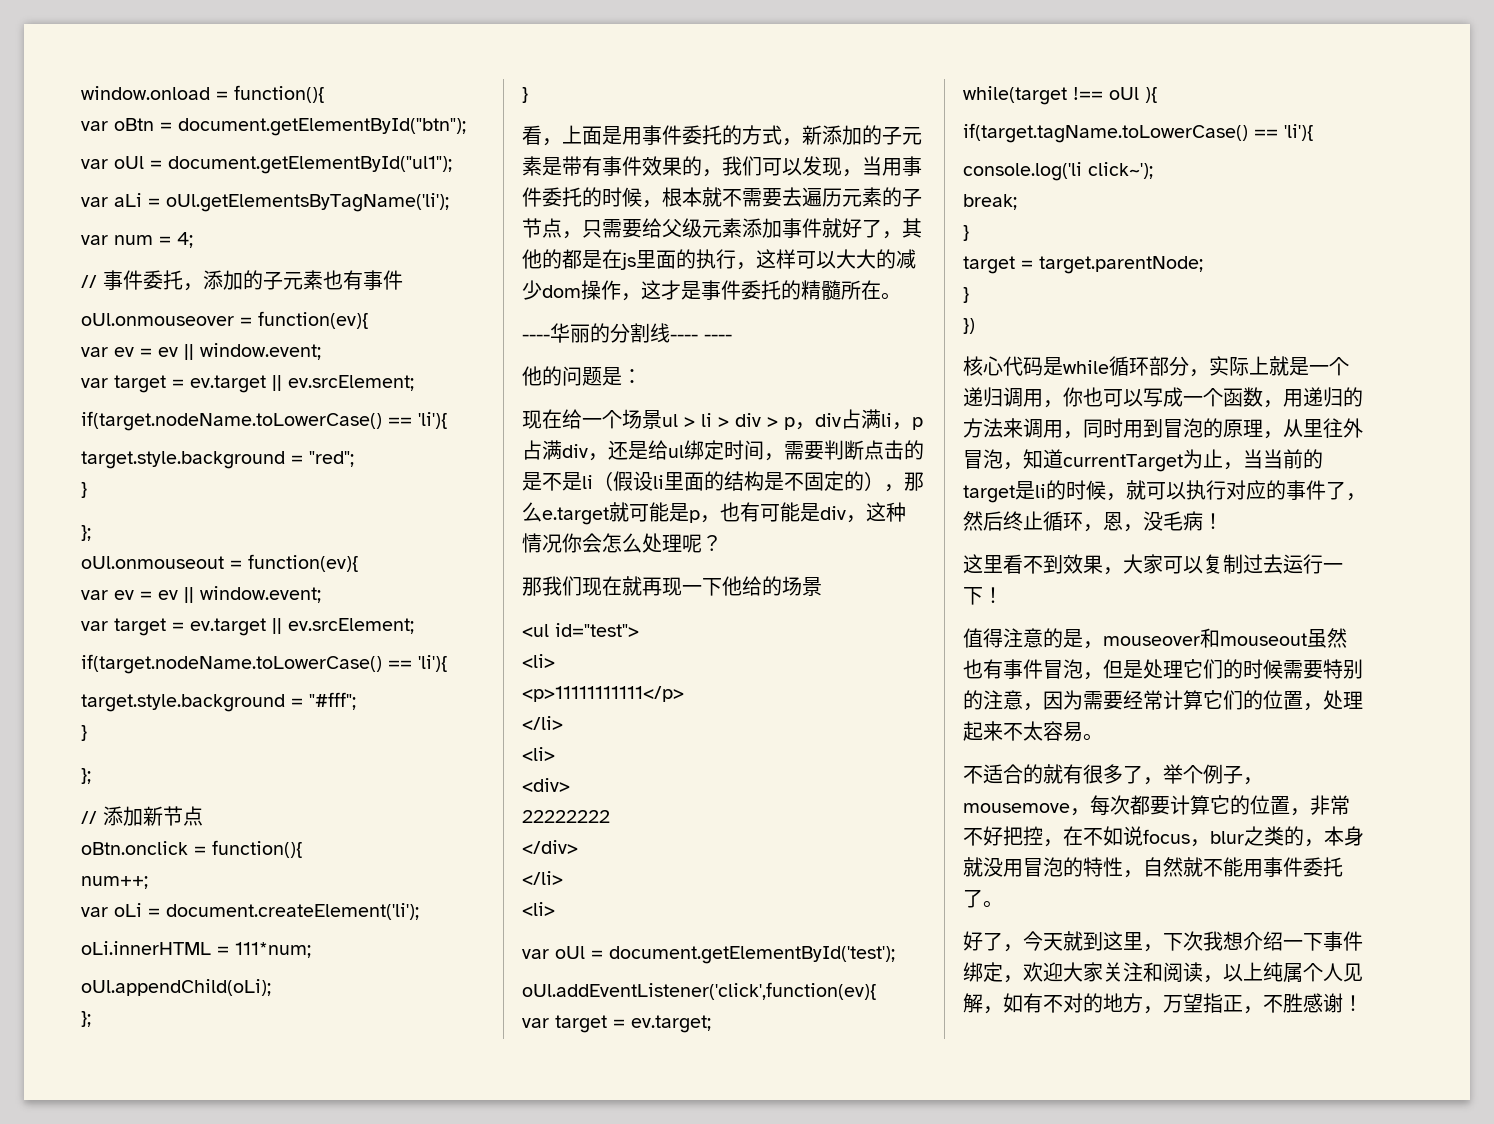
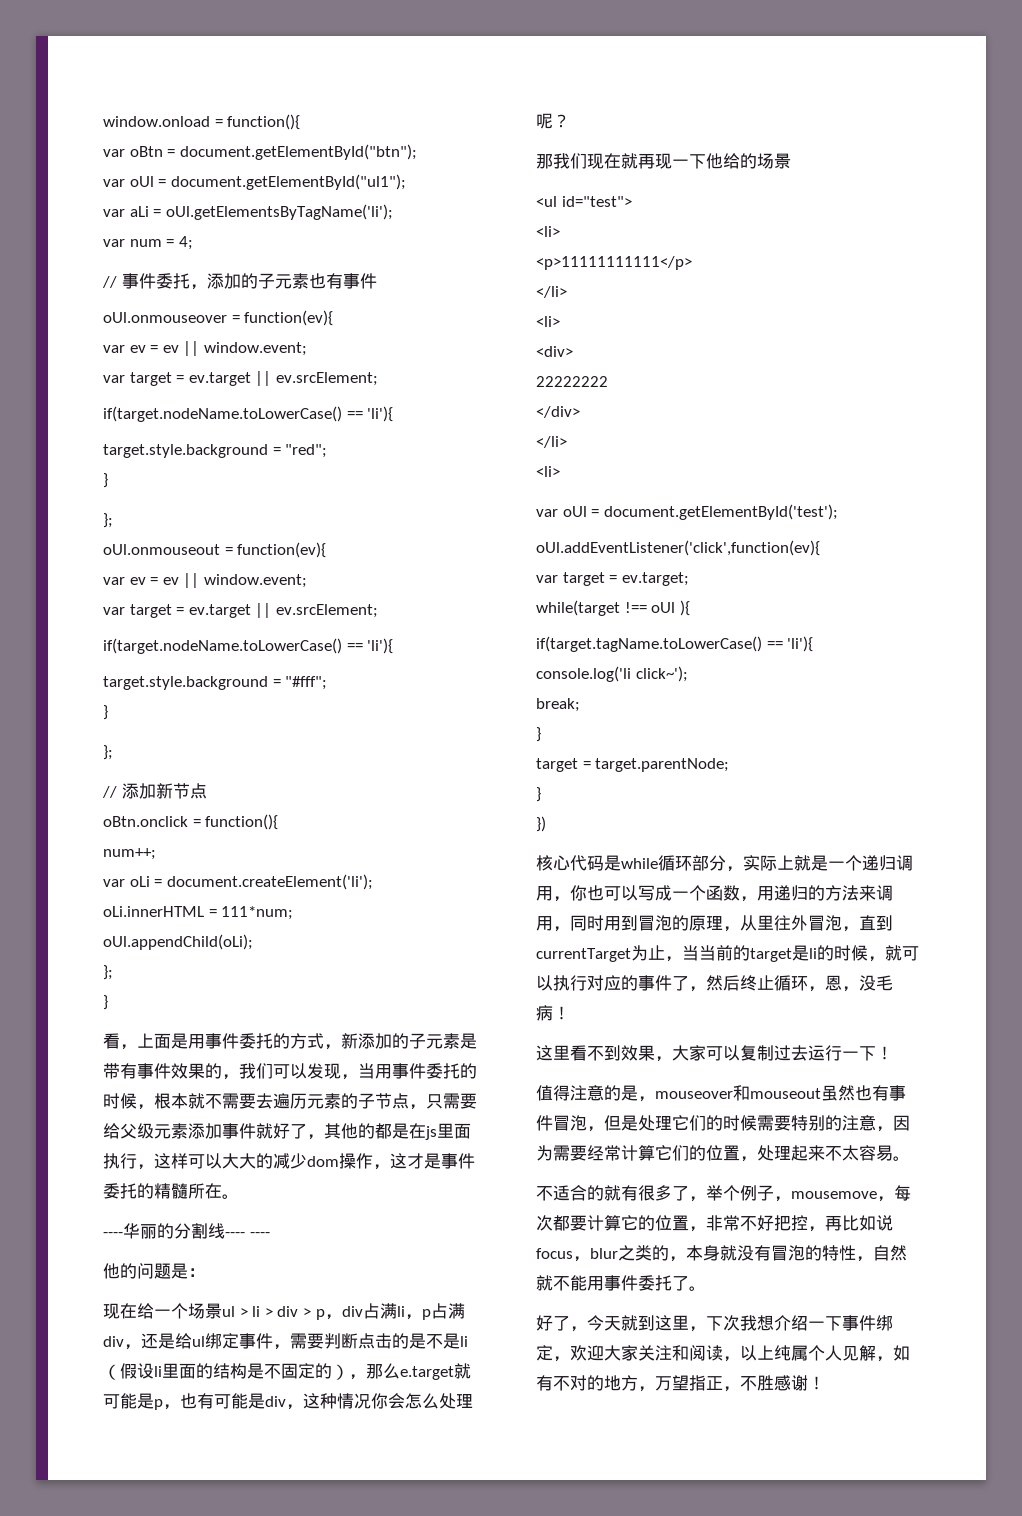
- 看，上面是用事件委托的方式，新添加的子元素是带有事件效果的，我们可以发现，当用事件委托的时候，根本就不需要去遍历元素的子节点，只需要给父级元素添加事件就好了，其他的都是在js里面的执行，这样可以大大的减少dom操作，这才是事件委托的精髓所在。
+ 看，上面是用事件委托的方式，新添加的子元素是带有事件效果的，我们可以发现，当用事件委托的时候，根本就不需要去遍历元素的子节点，只需要给父级元素添加事件就好了，其他的都是在js里面执行，这样可以大大的减少dom操作，这才是事件委托的精髓所在。
- 现在给一个场景ul > li > div > p，div占满li，p占满div，还是给ul绑定时间，需要判断点击的是不是li（假设li里面的结构是不固定的），那么e.target就可能是p，也有可能是div，这种情况你会怎么处理呢？
+ 现在给一个场景ul > li > div > p，div占满li，p占满div，还是给ul绑定事件，需要判断点击的是不是li（假设li里面的结构是不固定的），那么e.target就可能是p，也有可能是div，这种情况你会怎么处理呢？
- 核心代码是while循环部分，实际上就是一个递归调用，你也可以写成一个函数，用递归的方法来调用，同时用到冒泡的原理，从里往外冒泡，知道currentTarget为止，当当前的target是li的时候，就可以执行对应的事件了，然后终止循环，恩，没毛病！
+ 核心代码是while循环部分，实际上就是一个递归调用，你也可以写成一个函数，用递归的方法来调用，同时用到冒泡的原理，从里往外冒泡，直到currentTarget为止，当当前的target是li的时候，就可以执行对应的事件了，然后终止循环，恩，没毛病！
- 不适合的就有很多了，举个例子，mousemove，每次都要计算它的位置，非常不好把控，在不如说focus，blur之类的，本身就没用冒泡的特性，自然就不能用事件委托了。
+ 不适合的就有很多了，举个例子，mousemove，每次都要计算它的位置，非常不好把控，再比如说focus，blur之类的，本身就没有冒泡的特性，自然就不能用事件委托了。

